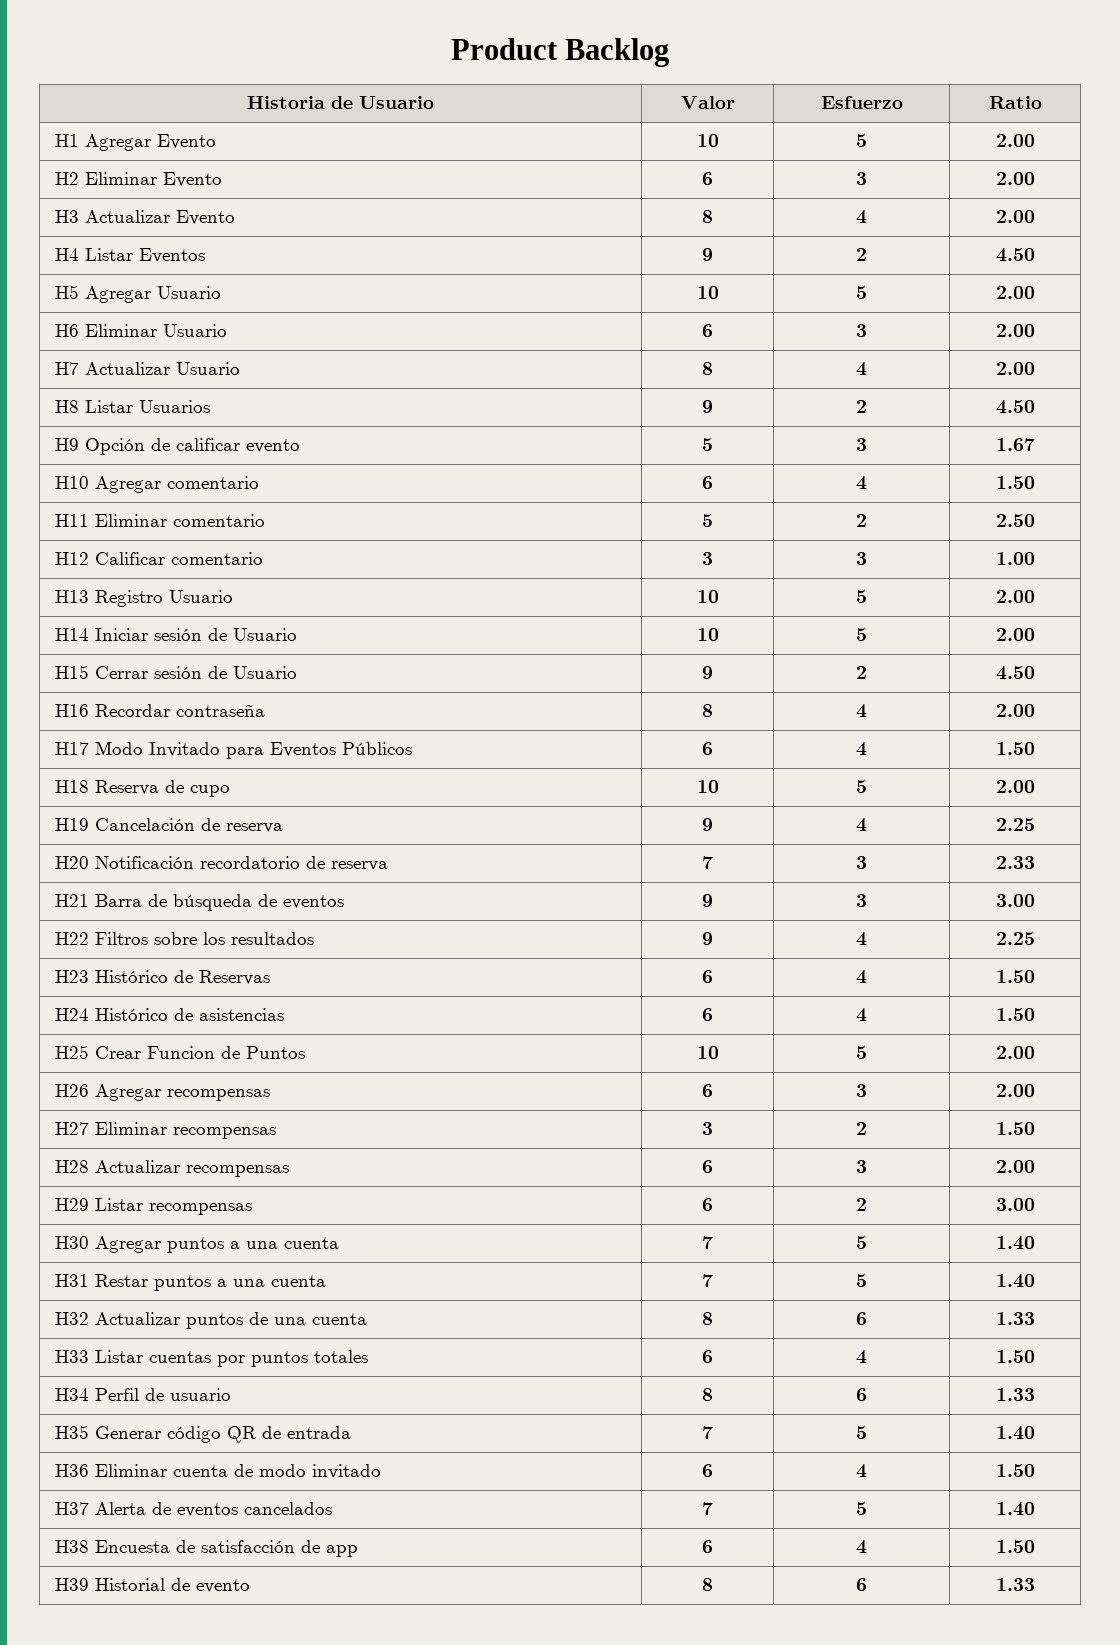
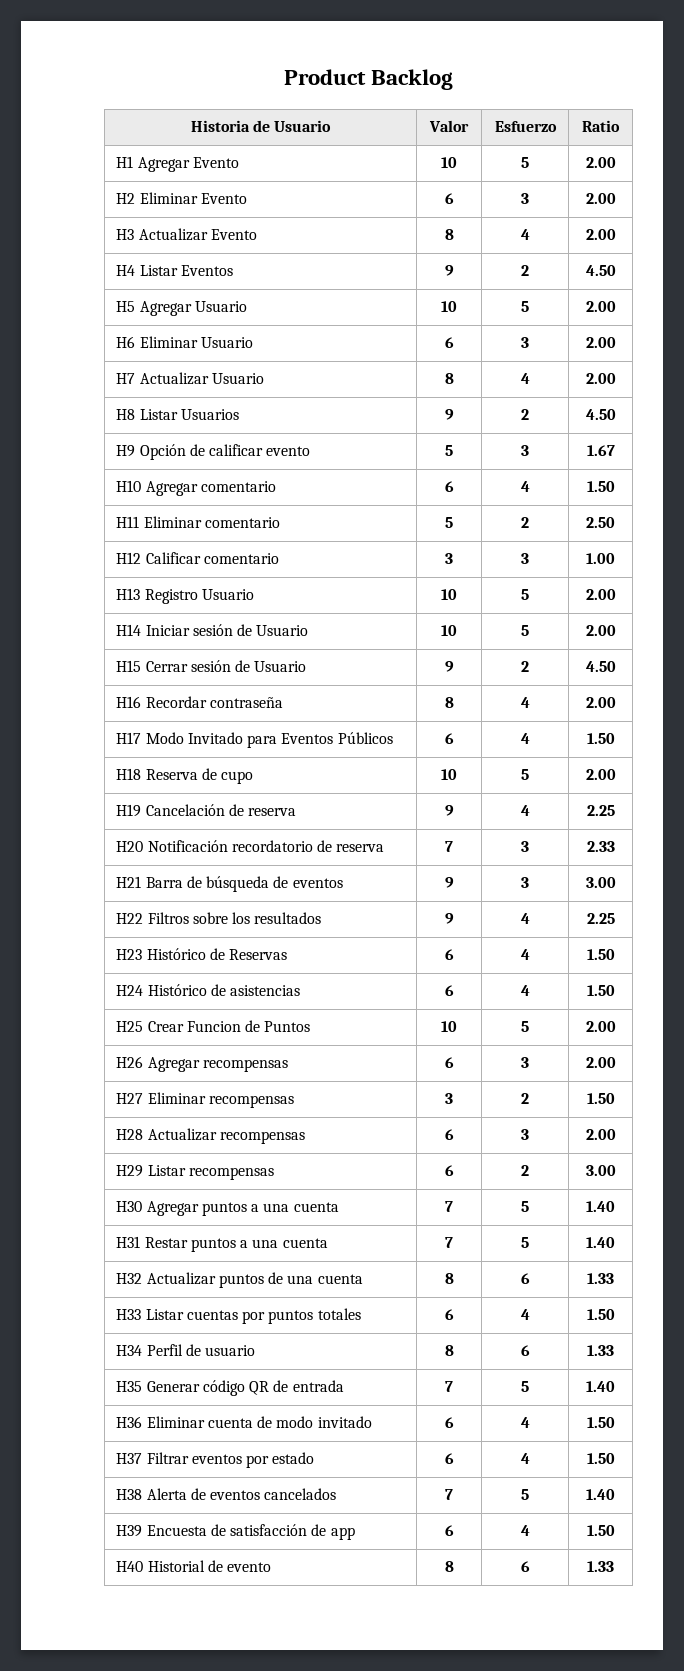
- H37 Alerta de eventos cancelados | 7 | 5 | 1.40
+ H37 Filtrar eventos por estado | 6 | 4 | 1.50
+ H38 Alerta de eventos cancelados | 7 | 5 | 1.40
- H38 Encuesta de satisfacción de app | 6 | 4 | 1.50
+ H39 Encuesta de satisfacción de app | 6 | 4 | 1.50
- H39 Historial de evento | 8 | 6 | 1.33
+ H40 Historial de evento | 8 | 6 | 1.33

